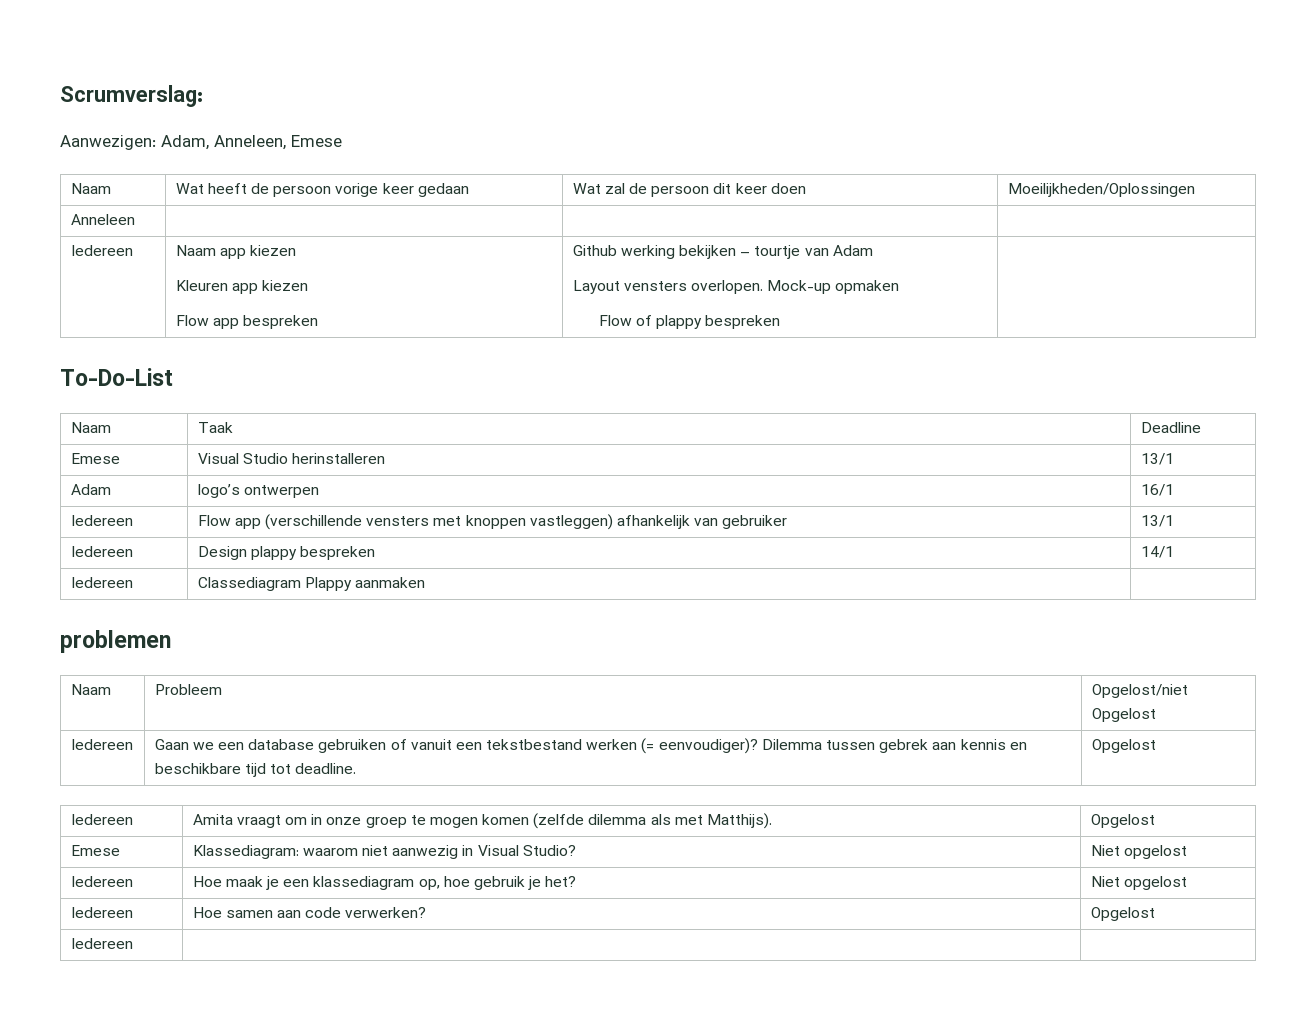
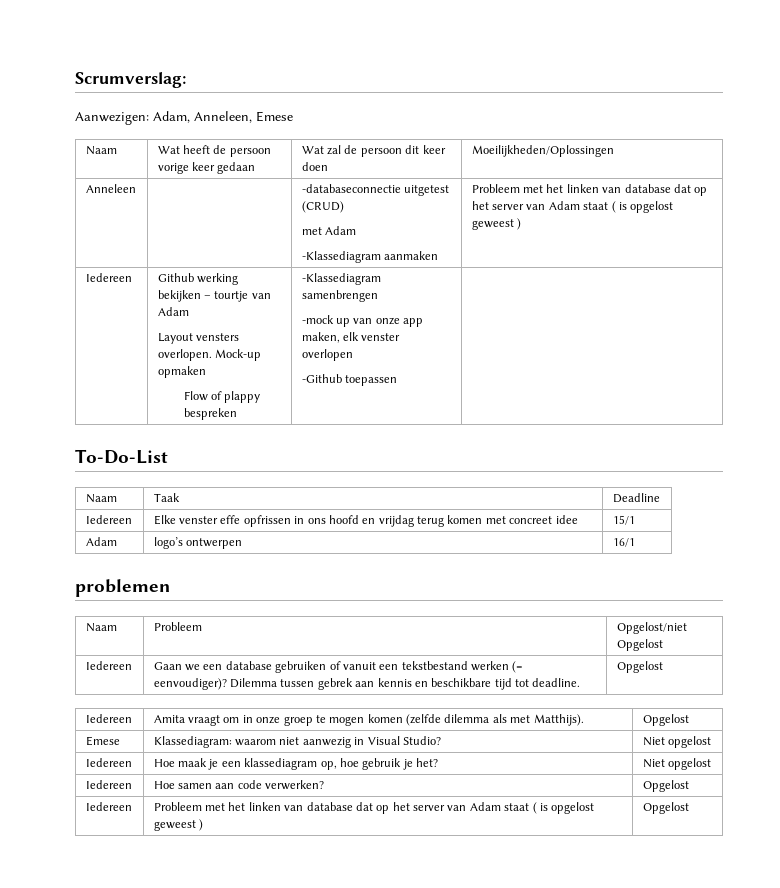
- Anneleen | | |
- Iedereen | Naam app kiezen
- Kleuren app kiezen
- Flow app bespreken | Github werking bekijken – tourtje van Adam
+ Anneleen | | -databaseconnectie uitgetest (CRUD)
+ met Adam
+ -Klassediagram aanmaken | Probleem met het linken van database dat op het server van Adam staat ( is opgelost geweest )
+ Iedereen | Github werking bekijken – tourtje van Adam
  Layout vensters overlopen. Mock-up opmaken
- Flow of plappy bespreken |
+ Flow of plappy bespreken | -Klassediagram samenbrengen
+ -mock up van onze app maken, elk venster overlopen
+ -Github toepassen |
  To-Do-List
  Naam | Taak | Deadline
- Emese | Visual Studio herinstalleren | 13/1
+ Iedereen | Elke venster effe opfrissen in ons hoofd en vrijdag terug komen met concreet idee | 15/1
  Adam | logo’s ontwerpen | 16/1
- Iedereen | Flow app (verschillende vensters met knoppen vastleggen) afhankelijk van gebruiker | 13/1
- Iedereen | Design plappy bespreken | 14/1
- Iedereen | Classediagram Plappy aanmaken |
- Iedereen | |
+ Iedereen | Probleem met het linken van database dat op het server van Adam staat ( is opgelost geweest ) | Opgelost

